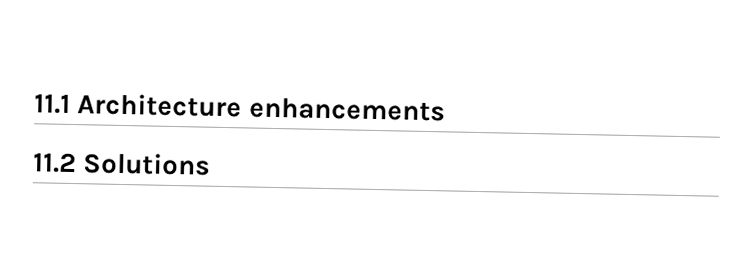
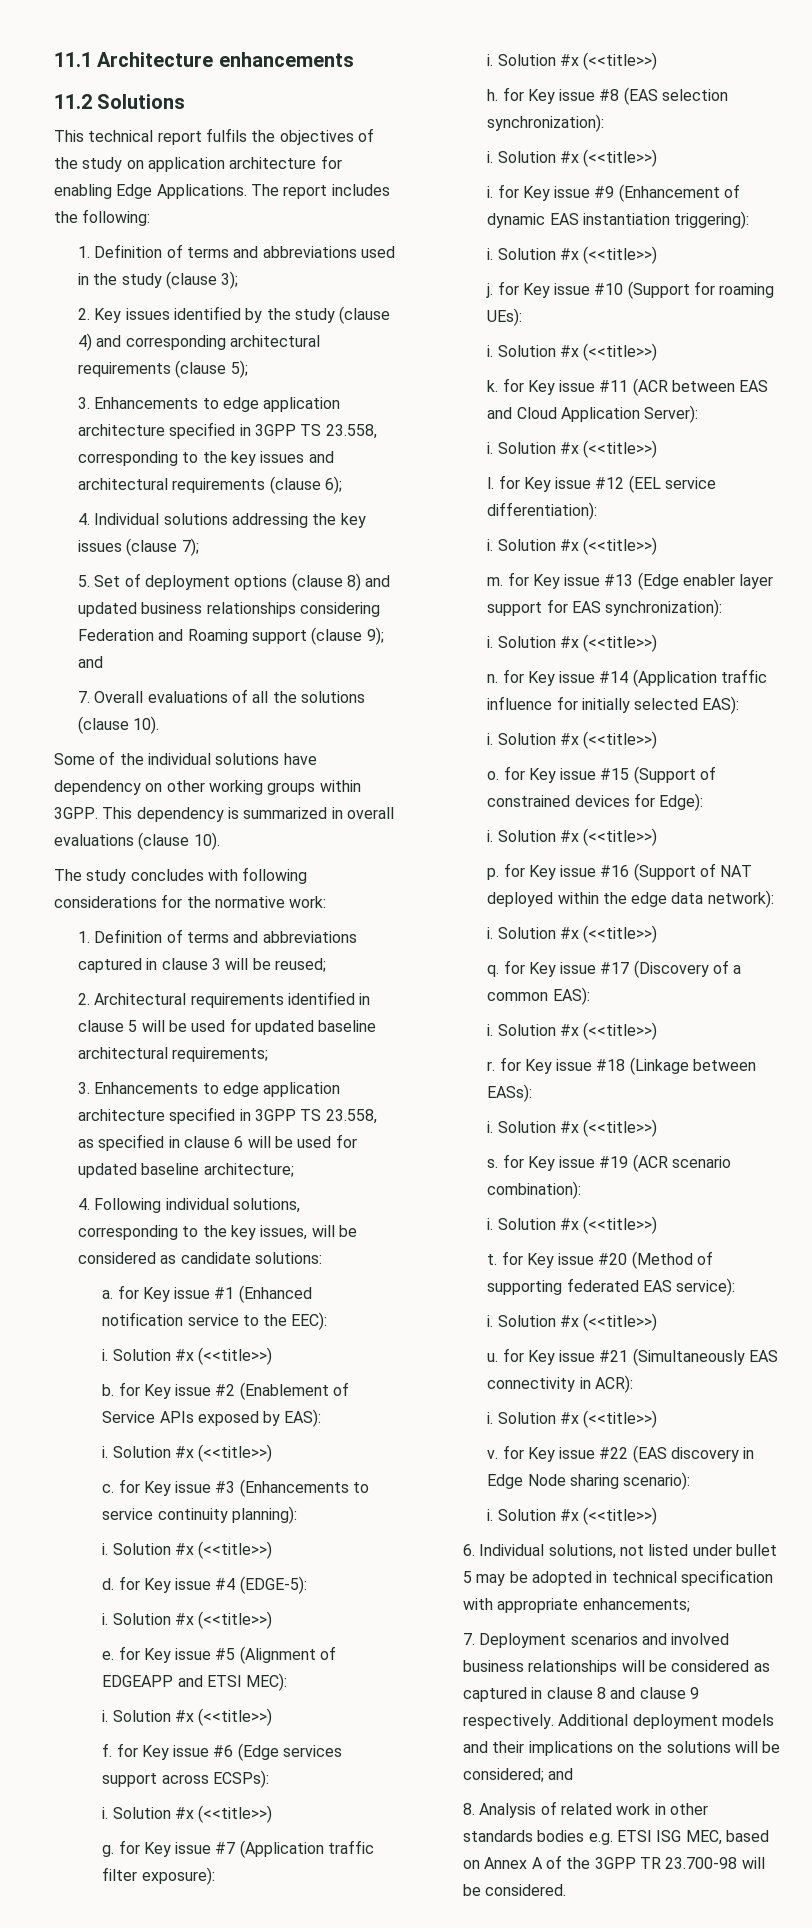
+ This technical report fulfils the objectives of the study on application architecture for enabling Edge Applications. The report includes the following:
+ 1. Definition of terms and abbreviations used in the study (clause 3);
+ 2. Key issues identified by the study (clause 4) and corresponding architectural requirements (clause 5);
+ 3. Enhancements to edge application architecture specified in 3GPP TS 23.558, corresponding to the key issues and architectural requirements (clause 6);
+ 4. Individual solutions addressing the key issues (clause 7);
+ 5. Set of deployment options (clause 8) and updated business relationships considering Federation and Roaming support (clause 9); and
+ 7. Overall evaluations of all the solutions (clause 10).
+ Some of the individual solutions have dependency on other working groups within 3GPP. This dependency is summarized in overall evaluations (clause 10).
+ The study concludes with following considerations for the normative work:
+ 1. Definition of terms and abbreviations captured in clause 3 will be reused;
+ 2. Architectural requirements identified in clause 5 will be used for updated baseline architectural requirements;
+ 3. Enhancements to edge application architecture specified in 3GPP TS 23.558, as specified in clause 6 will be used for updated baseline architecture;
+ 4. Following individual solutions, corresponding to the key issues, will be considered as candidate solutions:
+ a. for Key issue #1 (Enhanced notification service to the EEC):
+ i. Solution #x (<<title>>)
+ b. for Key issue #2 (Enablement of Service APIs exposed by EAS):
+ i. Solution #x (<<title>>)
+ c. for Key issue #3 (Enhancements to service continuity planning):
+ i. Solution #x (<<title>>)
+ d. for Key issue #4 (EDGE-5):
+ i. Solution #x (<<title>>)
+ e. for Key issue #5 (Alignment of EDGEAPP and ETSI MEC):
+ i. Solution #x (<<title>>)
+ f. for Key issue #6 (Edge services support across ECSPs):
+ i. Solution #x (<<title>>)
+ g. for Key issue #7 (Application traffic filter exposure):
+ i. Solution #x (<<title>>)
+ h. for Key issue #8 (EAS selection synchronization):
+ i. Solution #x (<<title>>)
+ i. for Key issue #9 (Enhancement of dynamic EAS instantiation triggering):
+ i. Solution #x (<<title>>)
+ j. for Key issue #10 (Support for roaming UEs):
+ i. Solution #x (<<title>>)
+ k. for Key issue #11 (ACR between EAS and Cloud Application Server):
+ i. Solution #x (<<title>>)
+ l. for Key issue #12 (EEL service differentiation):
+ i. Solution #x (<<title>>)
+ m. for Key issue #13 (Edge enabler layer support for EAS synchronization):
+ i. Solution #x (<<title>>)
+ n. for Key issue #14 (Application traffic influence for initially selected EAS):
+ i. Solution #x (<<title>>)
+ o. for Key issue #15 (Support of constrained devices for Edge):
+ i. Solution #x (<<title>>)
+ p. for Key issue #16 (Support of NAT deployed within the edge data network):
+ i. Solution #x (<<title>>)
+ q. for Key issue #17 (Discovery of a common EAS):
+ i. Solution #x (<<title>>)
+ r. for Key issue #18 (Linkage between EASs):
+ i. Solution #x (<<title>>)
+ s. for Key issue #19 (ACR scenario combination):
+ i. Solution #x (<<title>>)
+ t. for Key issue #20 (Method of supporting federated EAS service):
+ i. Solution #x (<<title>>)
+ u. for Key issue #21 (Simultaneously EAS connectivity in ACR):
+ i. Solution #x (<<title>>)
+ v. for Key issue #22 (EAS discovery in Edge Node sharing scenario):
+ i. Solution #x (<<title>>)
+ 6. Individual solutions, not listed under bullet 5 may be adopted in technical specification with appropriate enhancements;
+ 7. Deployment scenarios and involved business relationships will be considered as captured in clause 8 and clause 9 respectively. Additional deployment models and their implications on the solutions will be considered; and
+ 8. Analysis of related work in other standards bodies e.g. ETSI ISG MEC, based on Annex A of the 3GPP TR 23.700-98 will be considered.

